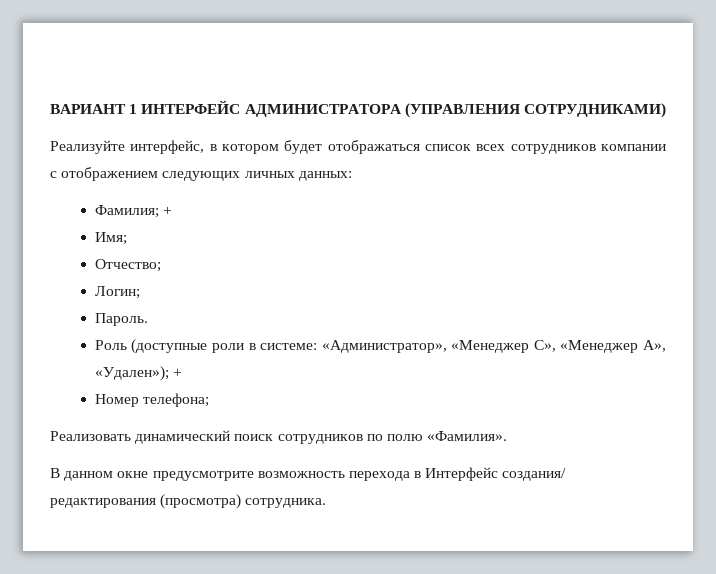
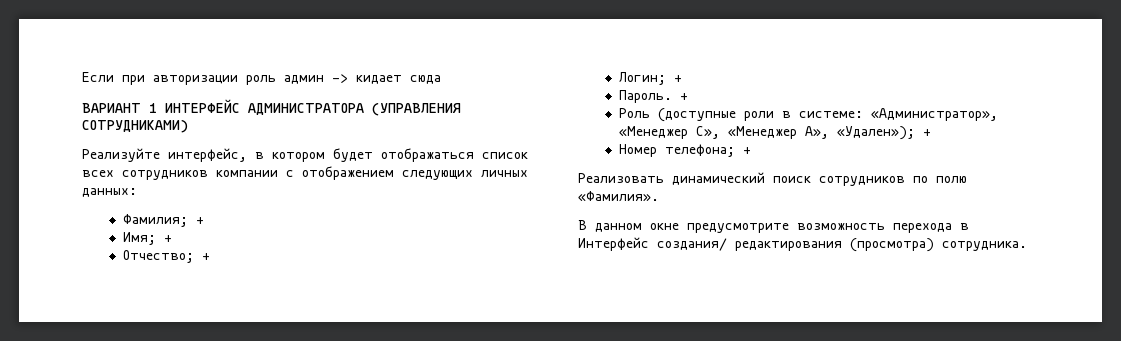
+ Если при авторизации роль админ -> кидает сюда
- Имя;
+ Имя; +
- Отчество;
+ Отчество; +
- Логин;
+ Логин; +
- Пароль.
+ Пароль. +
- Номер телефона;
+ Номер телефона; +

